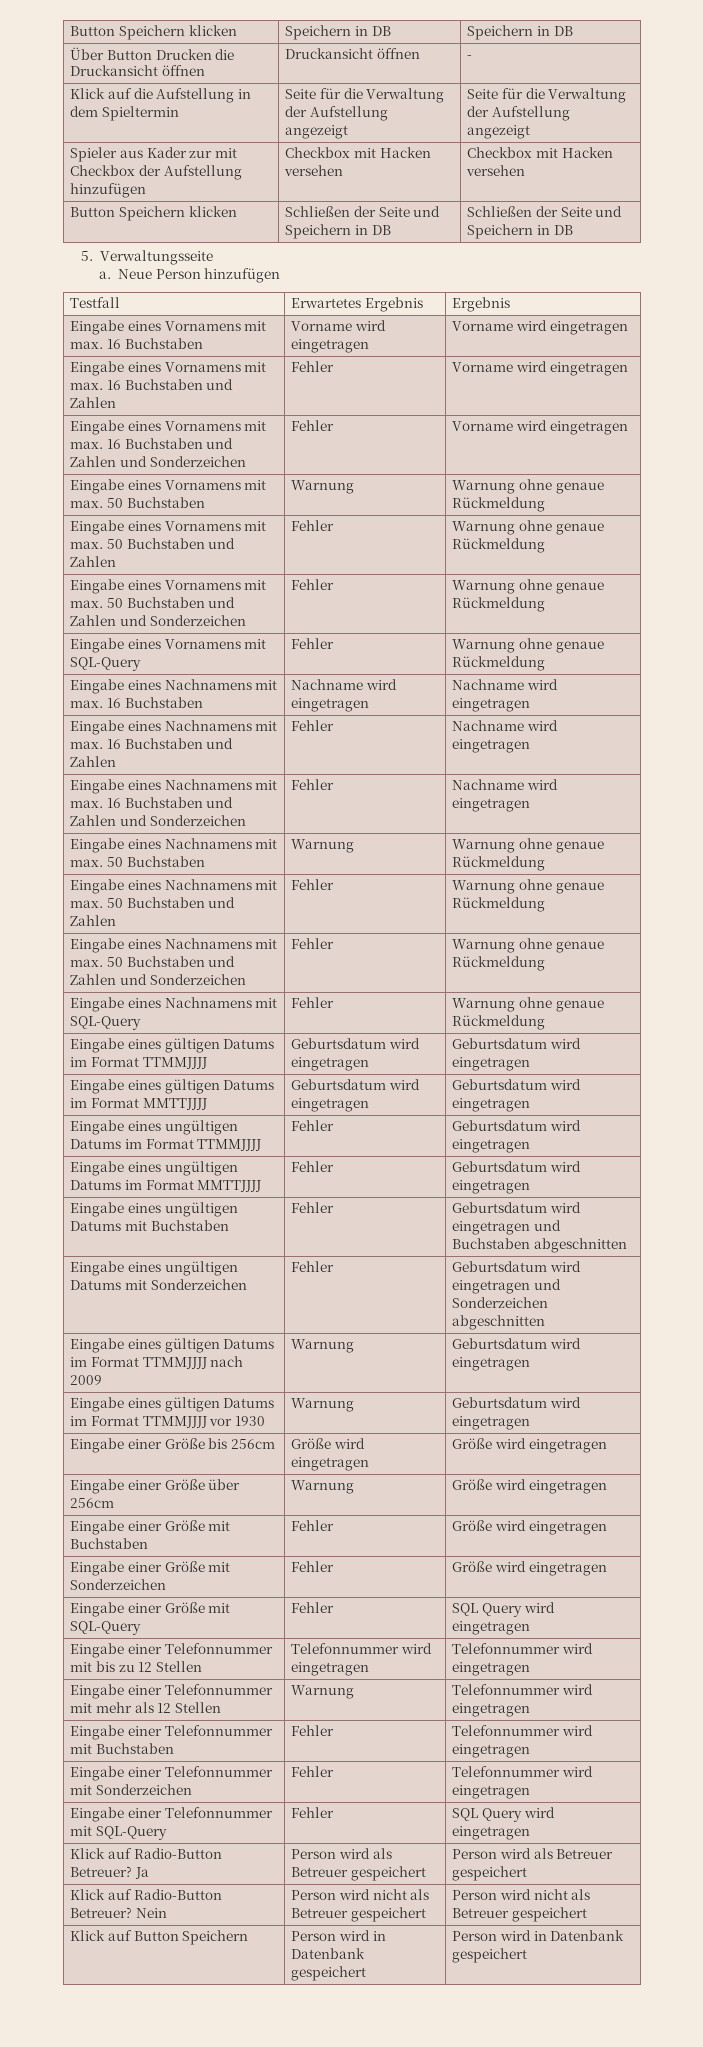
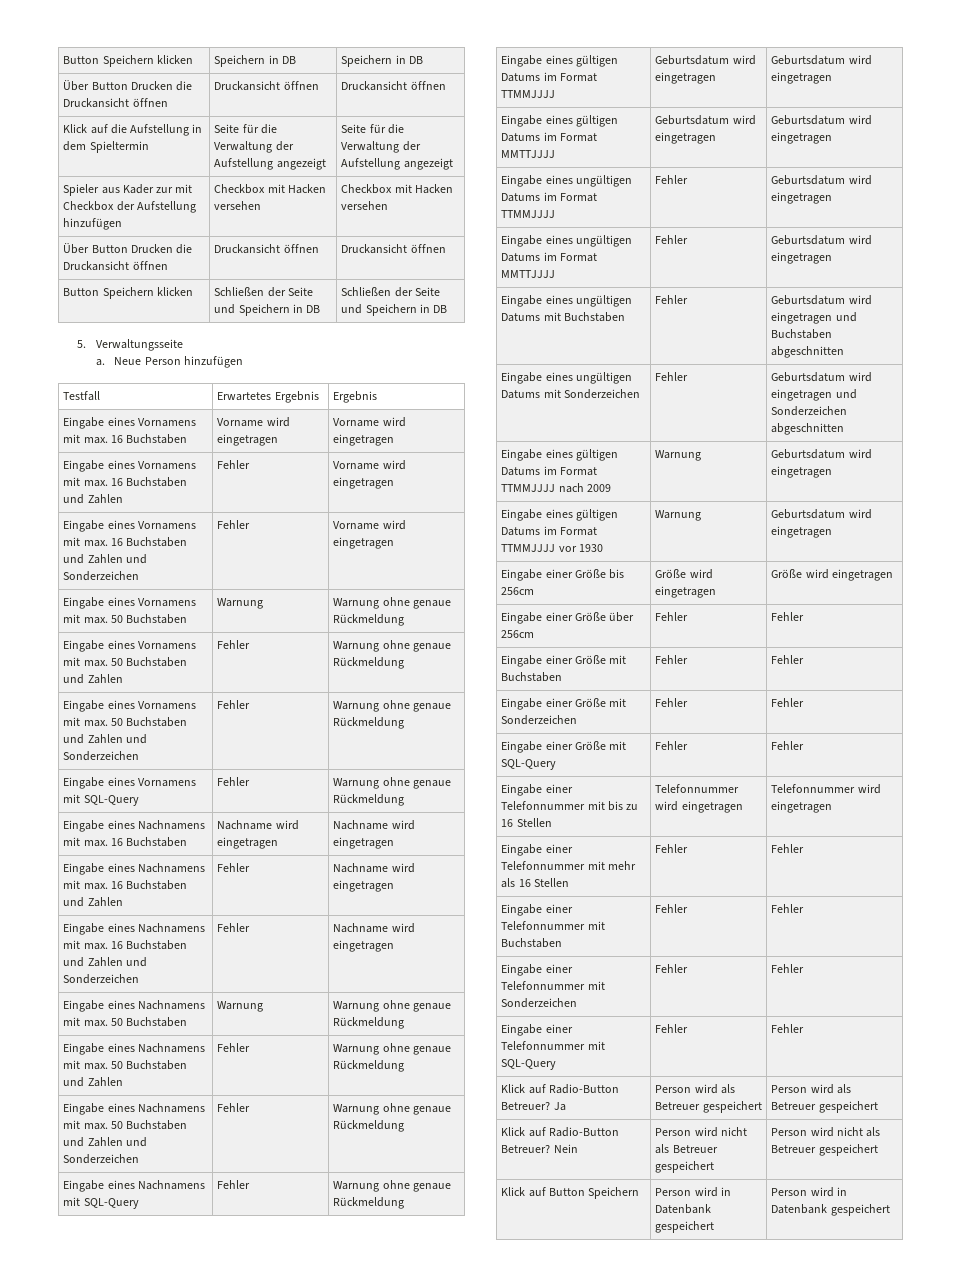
  Button Speichern klicken | Speichern in DB | Speichern in DB
- Über Button Drucken die Druckansicht öffnen | Druckansicht öffnen | -
+ Über Button Drucken die Druckansicht öffnen | Druckansicht öffnen | Druckansicht öffnen
  Spieler aus Kader zur mit Checkbox der Aufstellung hinzufügen | Checkbox mit Hacken versehen | Checkbox mit Hacken versehen
+ Über Button Drucken die Druckansicht öffnen | Druckansicht öffnen | Druckansicht öffnen
- Eingabe einer Größe über 256cm | Warnung | Größe wird eingetragen
+ Eingabe einer Größe über 256cm | Fehler | Fehler
- Eingabe einer Größe mit Buchstaben | Fehler | Größe wird eingetragen
+ Eingabe einer Größe mit Buchstaben | Fehler | Fehler
- Eingabe einer Größe mit Sonderzeichen | Fehler | Größe wird eingetragen
+ Eingabe einer Größe mit Sonderzeichen | Fehler | Fehler
- Eingabe einer Größe mit SQL-Query | Fehler | SQL Query wird eingetragen
+ Eingabe einer Größe mit SQL-Query | Fehler | Fehler
- Eingabe einer Telefonnummer mit bis zu 12 Stellen | Telefonnummer wird eingetragen | Telefonnummer wird eingetragen
+ Eingabe einer Telefonnummer mit bis zu 16 Stellen | Telefonnummer wird eingetragen | Telefonnummer wird eingetragen
- Eingabe einer Telefonnummer mit mehr als 12 Stellen | Warnung | Telefonnummer wird eingetragen
+ Eingabe einer Telefonnummer mit mehr als 16 Stellen | Fehler | Fehler
- Eingabe einer Telefonnummer mit Buchstaben | Fehler | Telefonnummer wird eingetragen
+ Eingabe einer Telefonnummer mit Buchstaben | Fehler | Fehler
- Eingabe einer Telefonnummer mit Sonderzeichen | Fehler | Telefonnummer wird eingetragen
+ Eingabe einer Telefonnummer mit Sonderzeichen | Fehler | Fehler
- Eingabe einer Telefonnummer mit SQL-Query | Fehler | SQL Query wird eingetragen
+ Eingabe einer Telefonnummer mit SQL-Query | Fehler | Fehler

